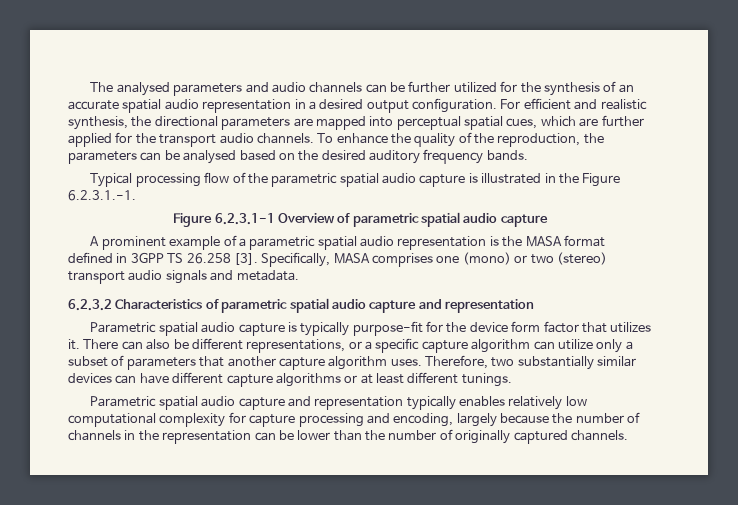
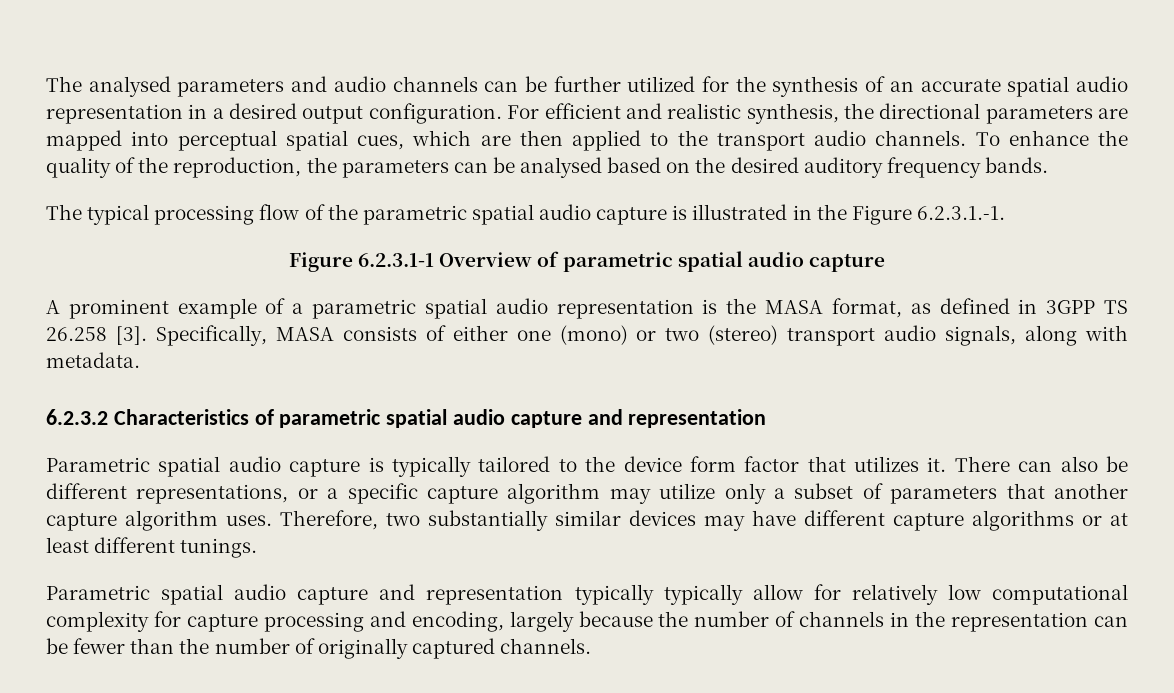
- For efficient and realistic synthesis, the directional parameters are mapped into perceptual spatial cues, which are further applied for the transport audio channels.
+ For efficient and realistic synthesis, the directional parameters are mapped into perceptual spatial cues, which are then applied to the transport audio channels.
- Typical processing flow of the parametric spatial audio capture is illustrated in the Figure 6.2.3.1.-1.
+ The typical processing flow of the parametric spatial audio capture is illustrated in the Figure 6.2.3.1.-1.
- A prominent example of a parametric spatial audio representation is the MASA format defined in 3GPP TS 26.258 [3].
+ A prominent example of a parametric spatial audio representation is the MASA format, as defined in 3GPP TS 26.258 [3].
- Specifically, MASA comprises one (mono) or two (stereo) transport audio signals and metadata.
+ Specifically, MASA consists of either one (mono) or two (stereo) transport audio signals, along with metadata.
- Parametric spatial audio capture is typically purpose-fit for the device form factor that utilizes it.
+ Parametric spatial audio capture is typically tailored to the device form factor that utilizes it.
- There can also be different representations, or a specific capture algorithm can utilize only a subset of parameters that another capture algorithm uses.
+ There can also be different representations, or a specific capture algorithm may utilize only a subset of parameters that another capture algorithm uses.
- Therefore, two substantially similar devices can have different capture algorithms or at least different tunings.
+ Therefore, two substantially similar devices may have different capture algorithms or at least different tunings.
- Parametric spatial audio capture and representation typically enables relatively low computational complexity for capture processing and encoding, largely because the number of channels in the representation can be lower than the number of originally captured channels.
+ Parametric spatial audio capture and representation typically typically allow for relatively low computational complexity for capture processing and encoding, largely because the number of channels in the representation can be fewer than the number of originally captured channels.

